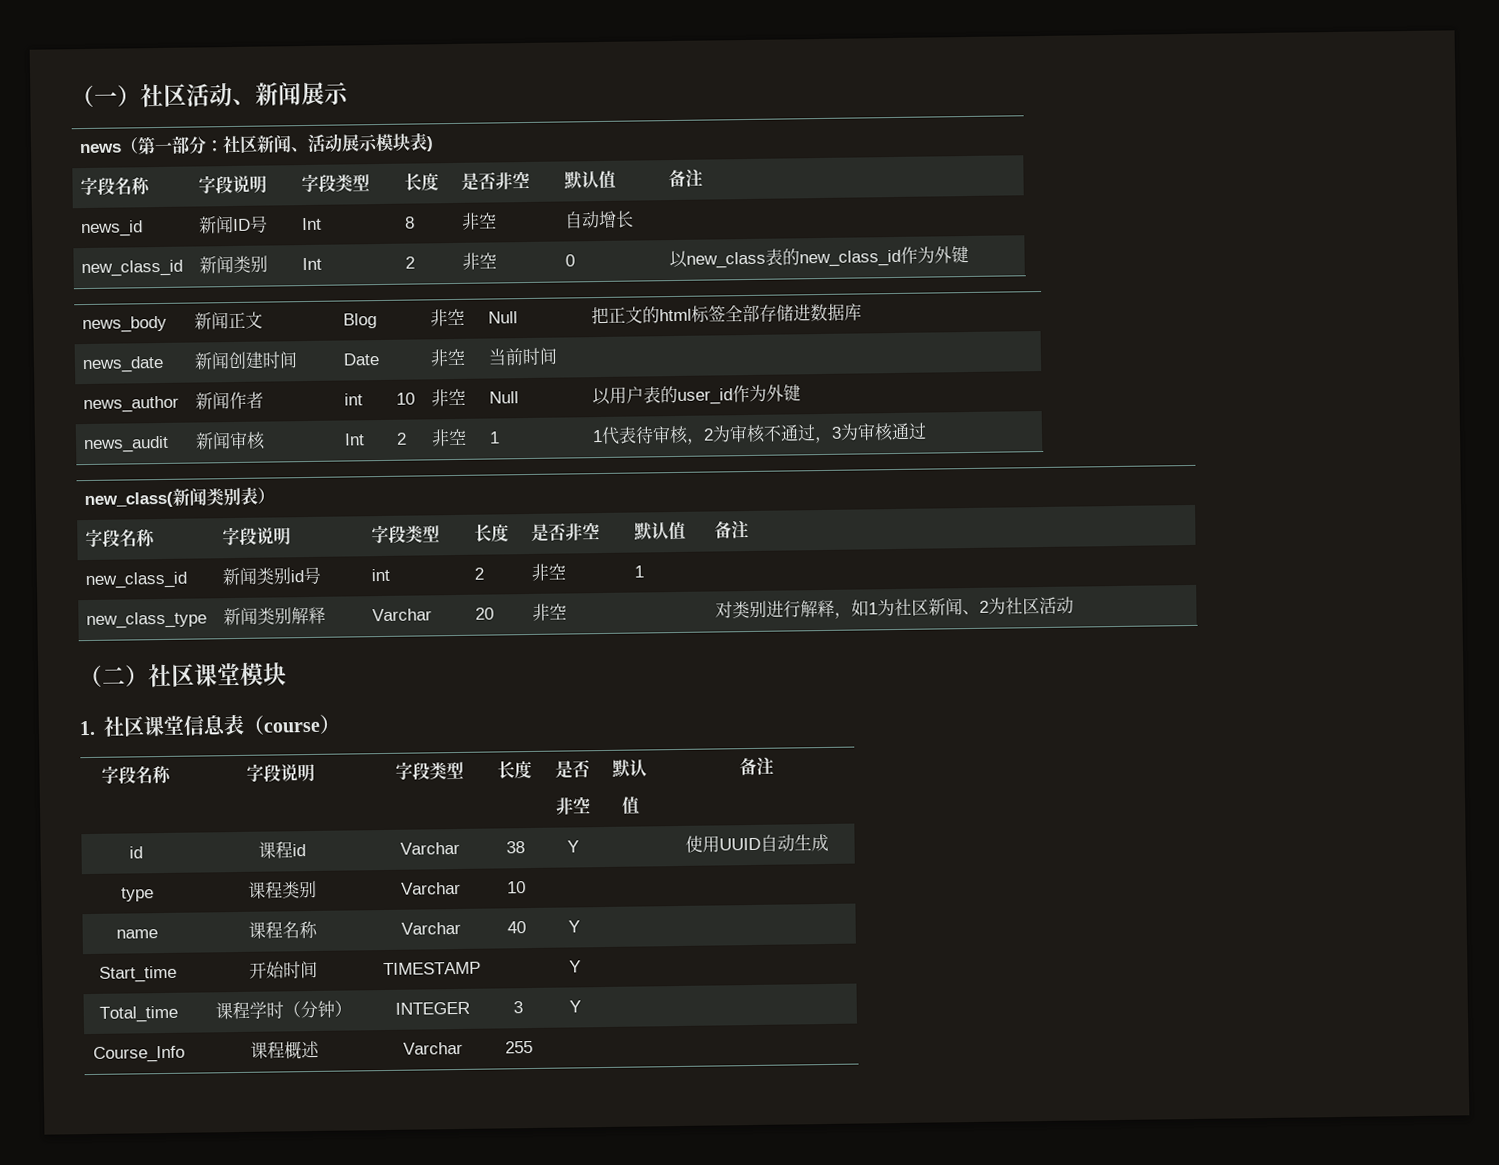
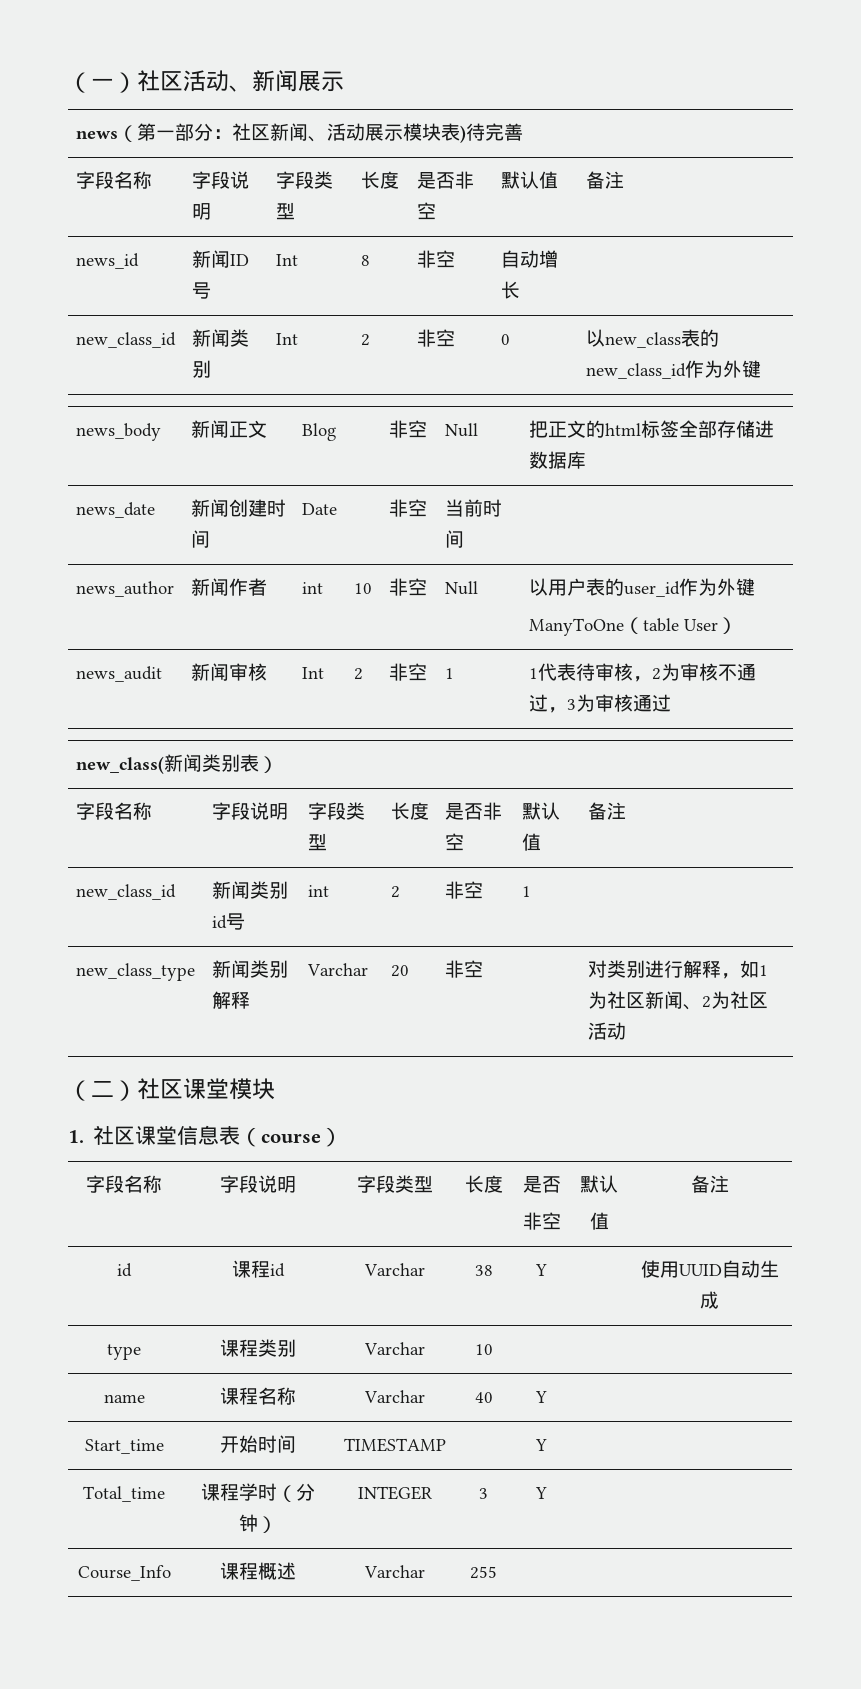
- news（第一部分：社区新闻、活动展示模块表)
+ news（第一部分：社区新闻、活动展示模块表)待完善
  news_author | 新闻作者 | int | 10 | 非空 | Null | 以用户表的user_id作为外键
+ ManyToOne（table User）

